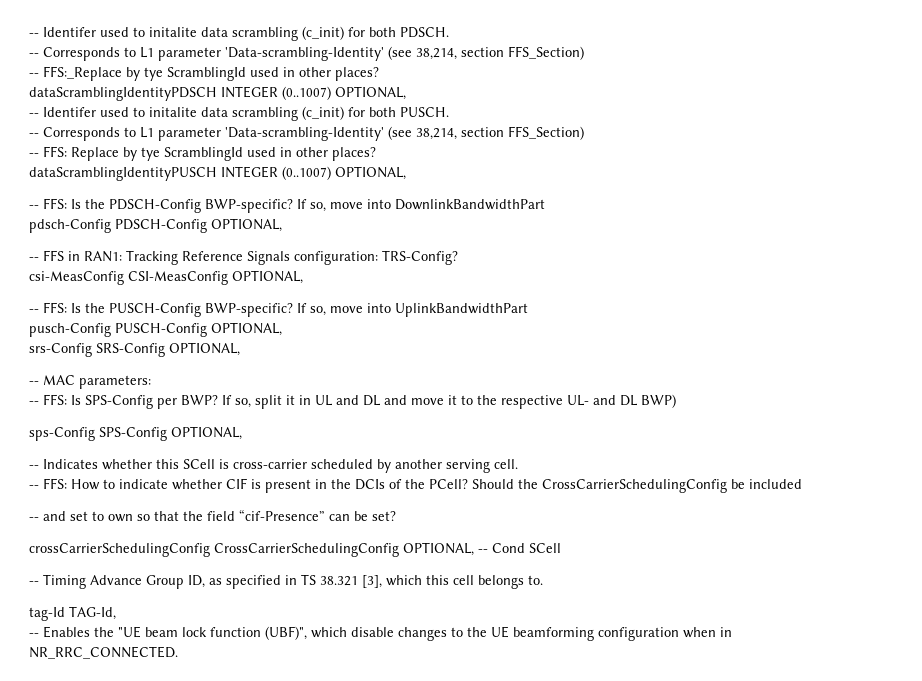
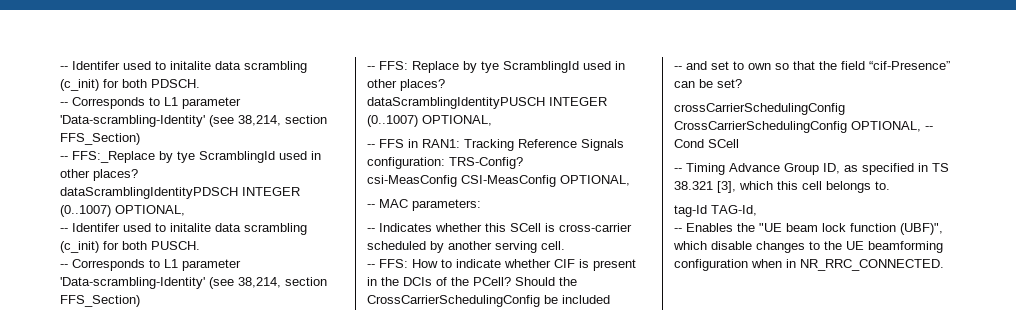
- -- FFS: Is the PDSCH-Config BWP-specific? If so, move into DownlinkBandwidthPart
- pdsch-Config PDSCH-Config OPTIONAL,
- -- FFS: Is the PUSCH-Config BWP-specific? If so, move into UplinkBandwidthPart
- pusch-Config PUSCH-Config OPTIONAL,
- srs-Config SRS-Config OPTIONAL,
  -- MAC parameters:
- -- FFS: Is SPS-Config per BWP? If so, split it in UL and DL and move it to the respective UL- and DL BWP)
- sps-Config SPS-Config OPTIONAL,

